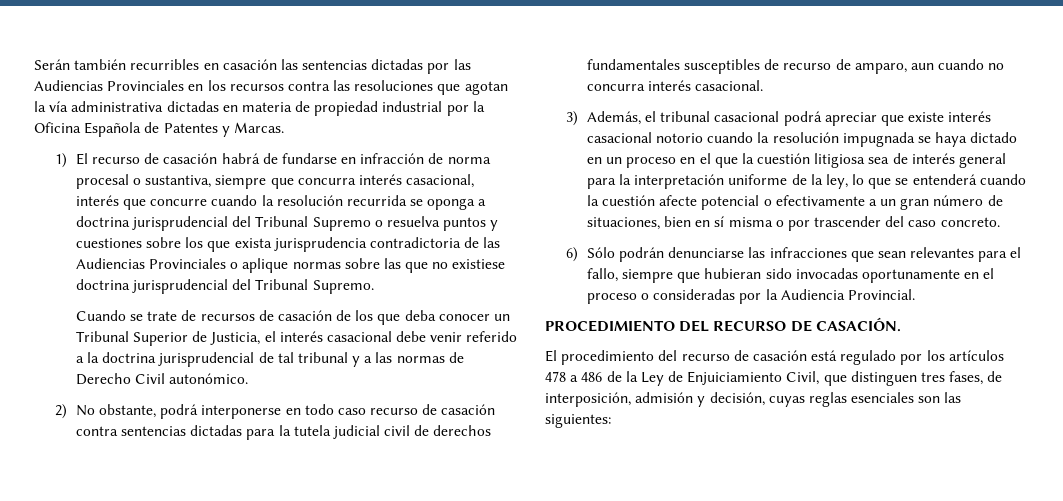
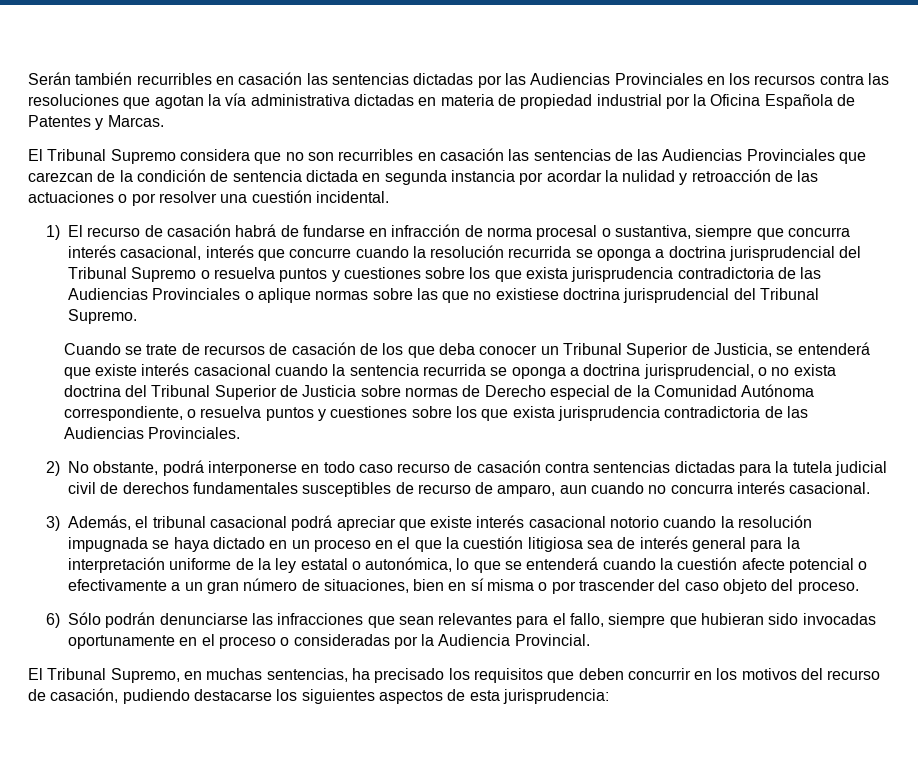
+ El Tribunal Supremo considera que no son recurribles en casación las sentencias de las Audiencias Provinciales que carezcan de la condición de sentencia dictada en segunda instancia por acordar la nulidad y retroacción de las actuaciones o por resolver una cuestión incidental.
- Cuando se trate de recursos de casación de los que deba conocer un Tribunal Superior de Justicia, el interés casacional debe venir referido a la doctrina jurisprudencial de tal tribunal y a las normas de Derecho Civil autonómico.
+ Cuando se trate de recursos de casación de los que deba conocer un Tribunal Superior de Justicia, se entenderá que existe interés casacional cuando la sentencia recurrida se oponga a doctrina jurisprudencial, o no exista doctrina del Tribunal Superior de Justicia sobre normas de Derecho especial de la Comunidad Autónoma correspondiente, o resuelva puntos y cuestiones sobre los que exista jurisprudencia contradictoria de las Audiencias Provinciales.
- 3) Además, el tribunal casacional podrá apreciar que existe interés casacional notorio cuando la resolución impugnada se haya dictado en un proceso en el que la cuestión litigiosa sea de interés general para la interpretación uniforme de la ley, lo que se entenderá cuando la cuestión afecte potencial o efectivamente a un gran número de situaciones, bien en sí misma o por trascender del caso concreto.
+ 3) Además, el tribunal casacional podrá apreciar que existe interés casacional notorio cuando la resolución impugnada se haya dictado en un proceso en el que la cuestión litigiosa sea de interés general para la interpretación uniforme de la ley estatal o autonómica, lo que se entenderá cuando la cuestión afecte potencial o efectivamente a un gran número de situaciones, bien en sí misma o por trascender del caso objeto del proceso.
- PROCEDIMIENTO DEL RECURSO DE CASACIÓN.
- El procedimiento del recurso de casación está regulado por los artículos 478 a 486 de la Ley de Enjuiciamiento Civil, que distinguen tres fases, de interposición, admisión y decisión, cuyas reglas esenciales son las siguientes:
+ El Tribunal Supremo, en muchas sentencias, ha precisado los requisitos que deben concurrir en los motivos del recurso de casación, pudiendo destacarse los siguientes aspectos de esta jurisprudencia:

